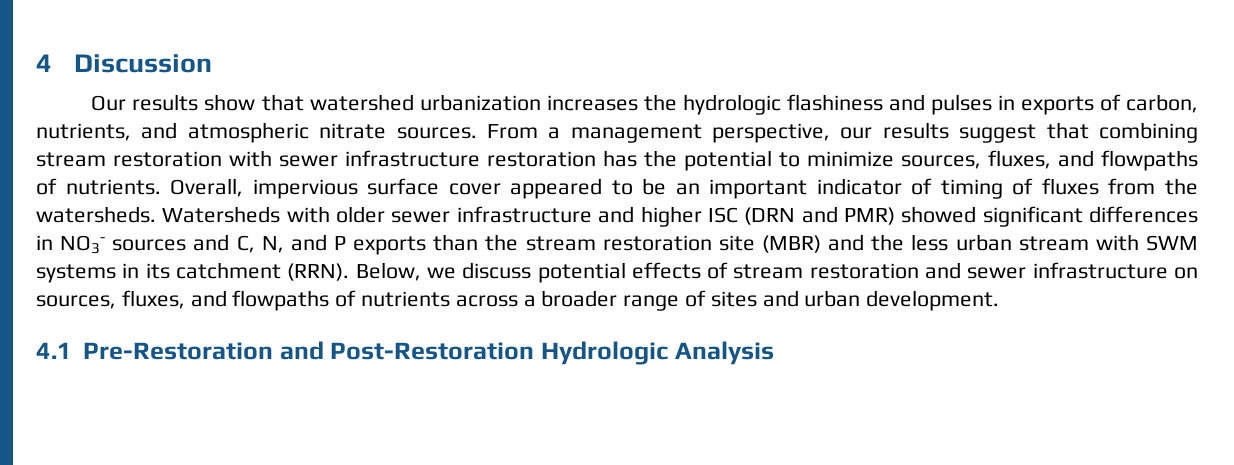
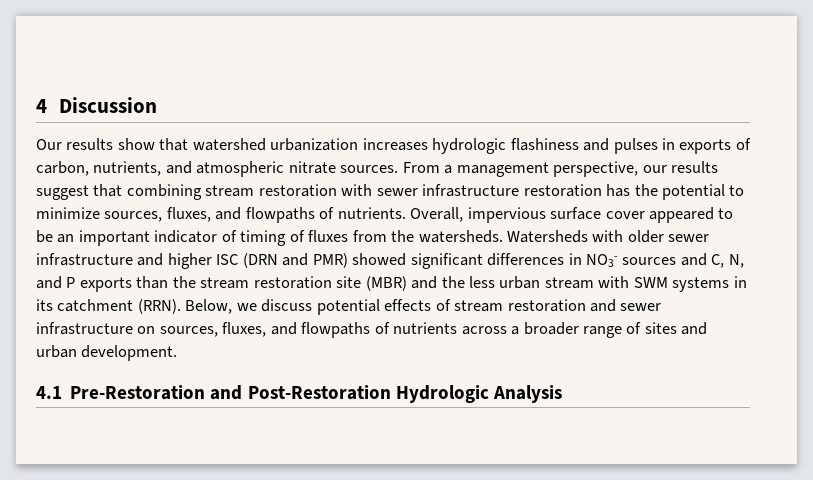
- Our results show that watershed urbanization increases the hydrologic flashiness and pulses in exports of carbon, nutrients, and atmospheric nitrate sources.
+ Our results show that watershed urbanization increases hydrologic flashiness and pulses in exports of carbon, nutrients, and atmospheric nitrate sources.

